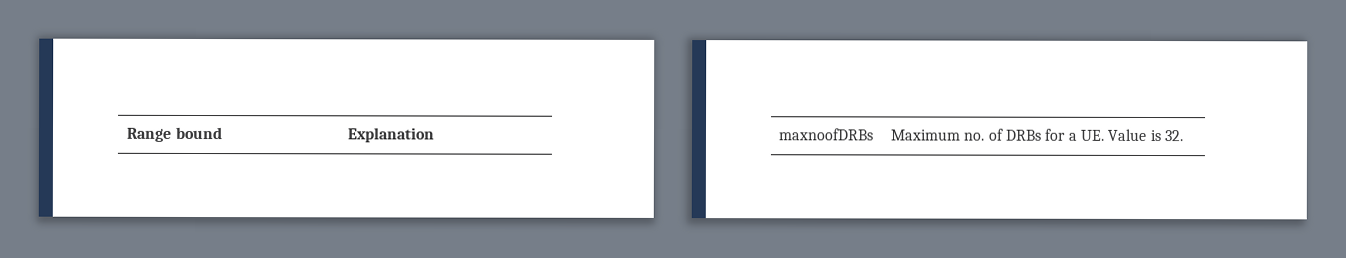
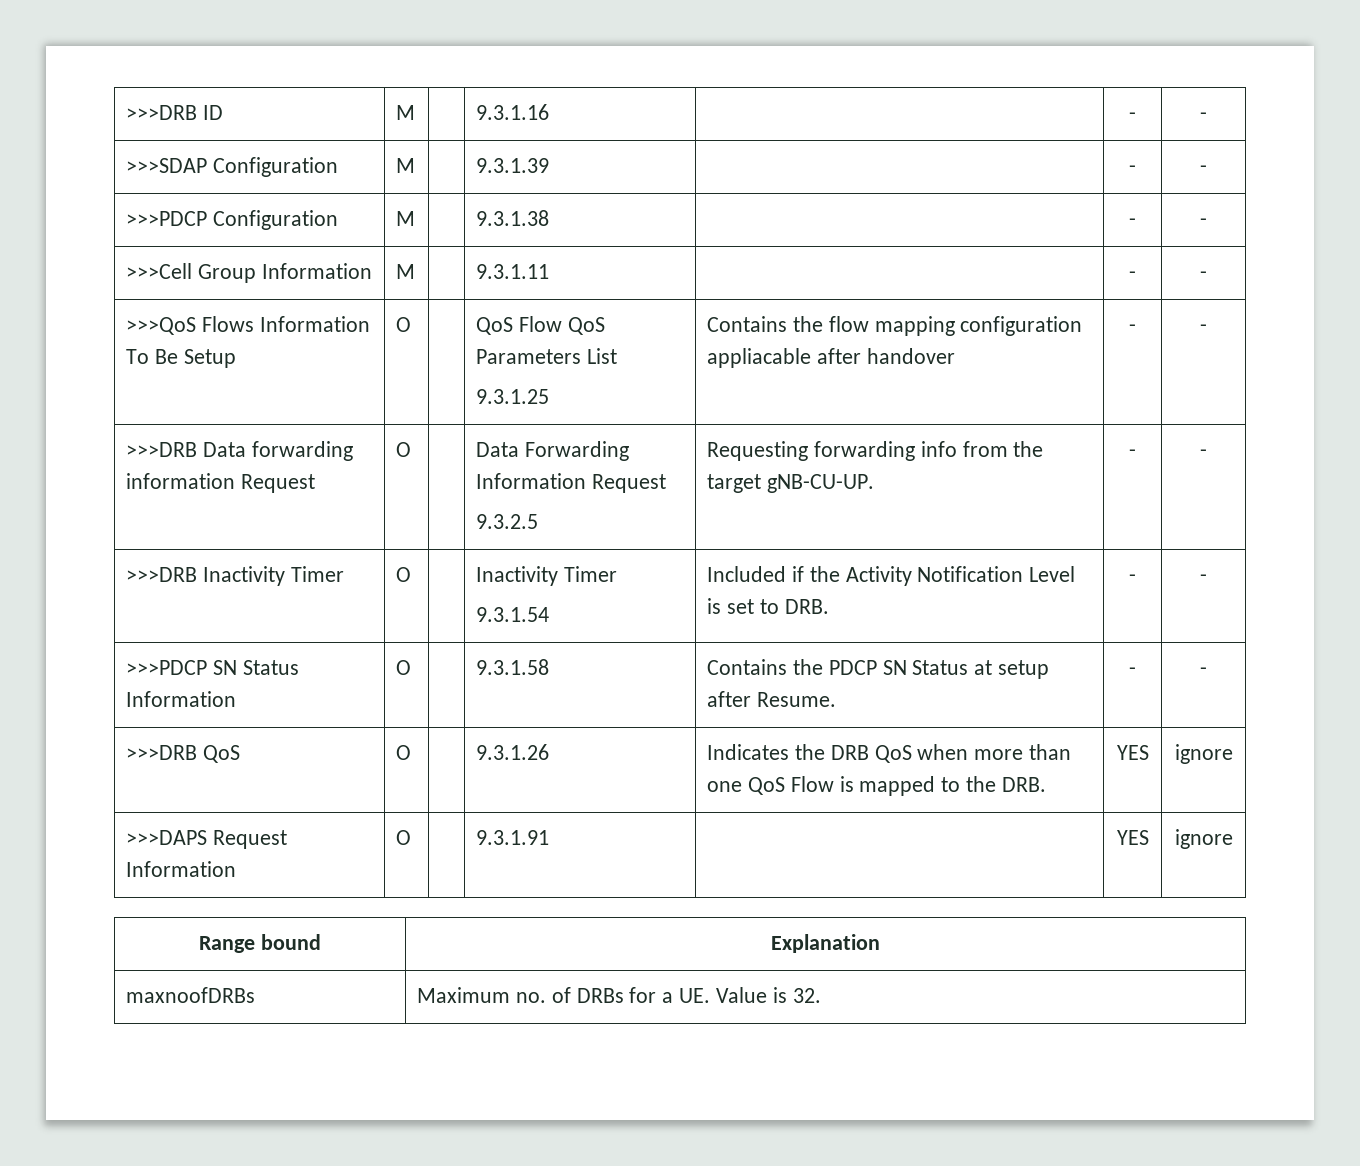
+ >>>DRB ID | M | | 9.3.1.16 | | - | -
+ >>>SDAP Configuration | M | | 9.3.1.39 | | - | -
+ >>>PDCP Configuration | M | | 9.3.1.38 | | - | -
+ >>>Cell Group Information | M | | 9.3.1.11 | | - | -
+ >>>QoS Flows Information To Be Setup | O | | QoS Flow QoS Parameters List
+ 9.3.1.25 | Contains the flow mapping configuration appliacable after handover | - | -
+ >>>DRB Data forwarding information Request | O | | Data Forwarding Information Request
+ 9.3.2.5 | Requesting forwarding info from the target gNB-CU-UP. | - | -
+ >>>DRB Inactivity Timer | O | | Inactivity Timer
+ 9.3.1.54 | Included if the Activity Notification Level is set to DRB. | - | -
+ >>>PDCP SN Status Information | O | | 9.3.1.58 | Contains the PDCP SN Status at setup after Resume. | - | -
+ >>>DRB QoS | O | | 9.3.1.26 | Indicates the DRB QoS when more than one QoS Flow is mapped to the DRB. | YES | ignore
+ >>>DAPS Request Information | O | | 9.3.1.91 | | YES | ignore

